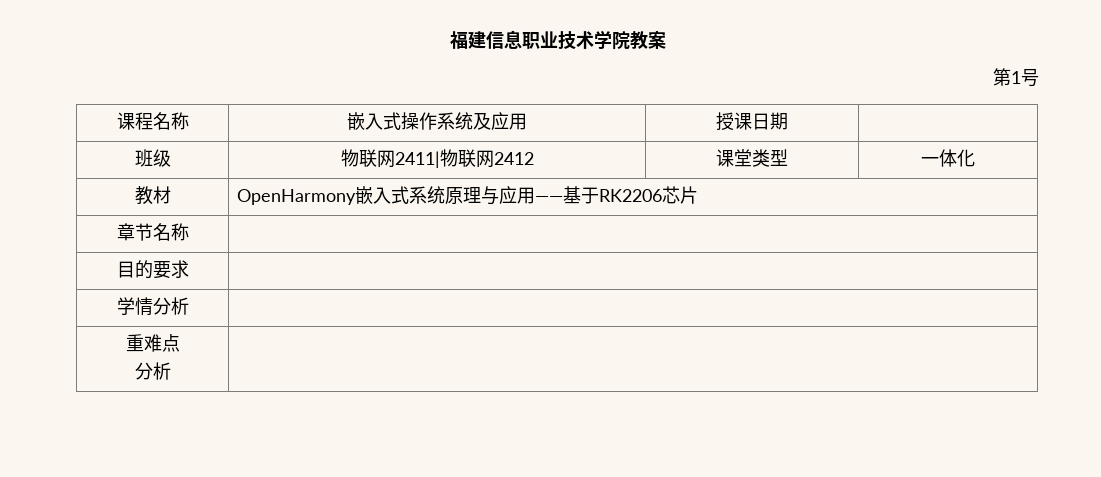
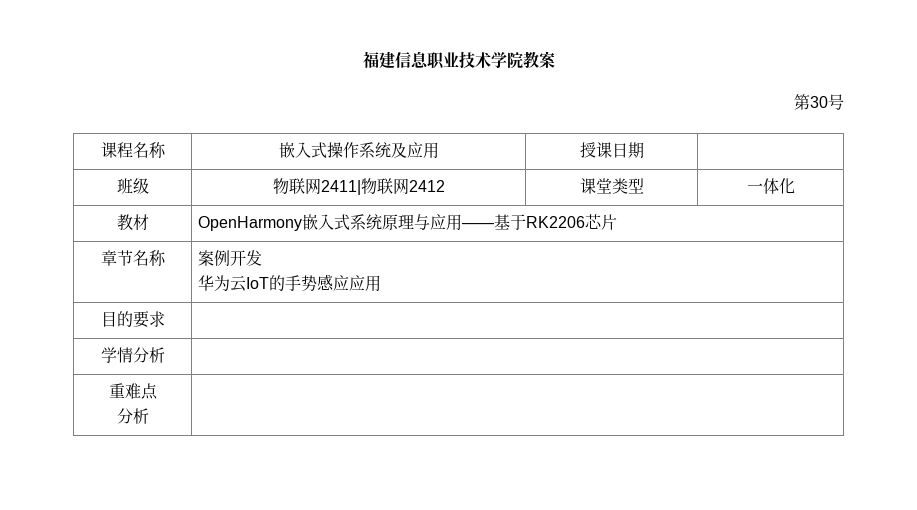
- 第1号
+ 第30号
- 章节名称 |
+ 章节名称 | 案例开发
+ 华为云IoT的手势感应应用

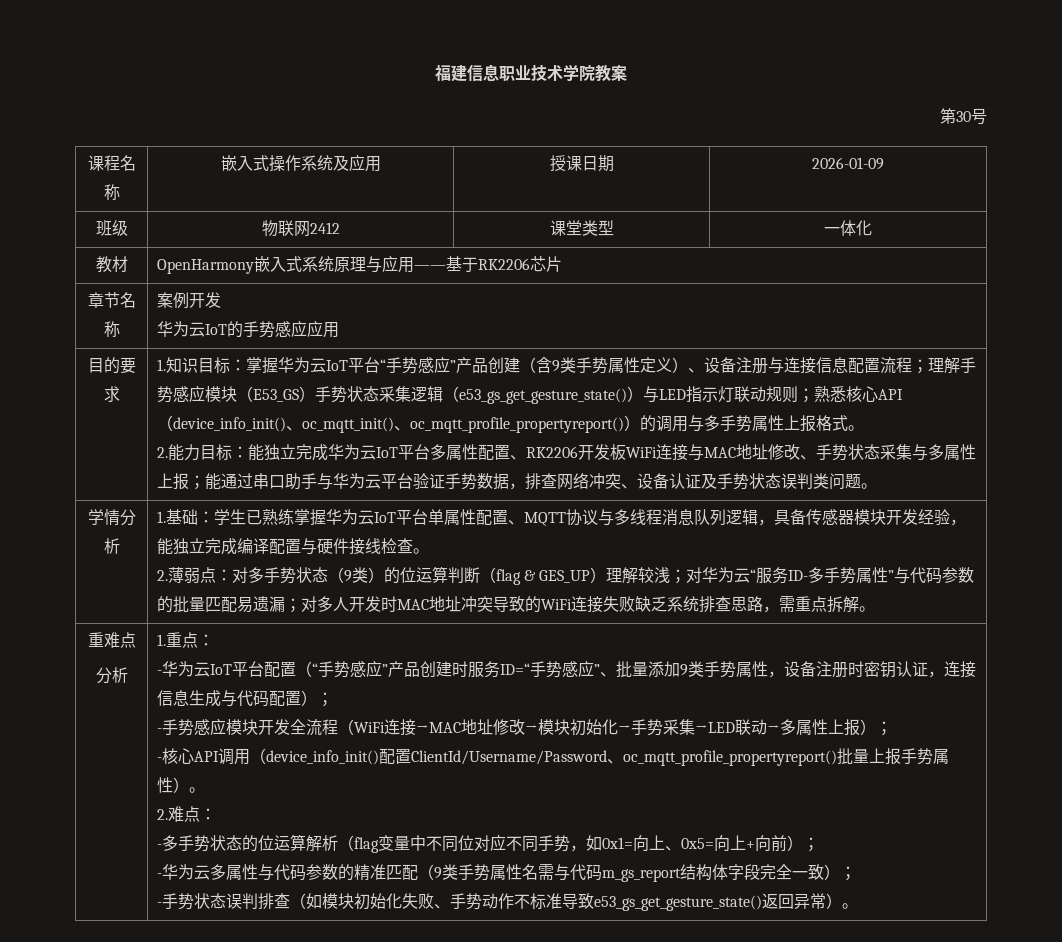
- 课程名称 | 嵌入式操作系统及应用 | 授课日期 |
+ 课程名称 | 嵌入式操作系统及应用 | 授课日期 | 2026-01-09
- 班级 | 物联网2411|物联网2412 | 课堂类型 | 一体化
+ 班级 | 物联网2412 | 课堂类型 | 一体化
- 学情分析 |
+ 1.知识目标：掌握华为云IoT平台“手势感应”产品创建（含9类手势属性定义）、设备注册与连接信息配置流程；理解手势感应模块（E53_GS）手势状态采集逻辑（e53_gs_get_gesture_state()）与LED指示灯联动规则；熟悉核心API（device_info_init()、oc_mqtt_init()、oc_mqtt_profile_propertyreport()）的调用与多手势属性上报格式。
+ 2.能力目标：能独立完成华为云IoT平台多属性配置、RK2206开发板WiFi连接与MAC地址修改、手势状态采集与多属性上报；能通过串口助手与华为云平台验证手势数据，排查网络冲突、设备认证及手势状态误判类问题。
+ 学情分析 | 1.基础：学生已熟练掌握华为云IoT平台单属性配置、MQTT协议与多线程消息队列逻辑，具备传感器模块开发经验，能独立完成编译配置与硬件接线检查。
+ 2.薄弱点：对多手势状态（9类）的位运算判断（flag & GES_UP）理解较浅；对华为云“服务ID-多手势属性”与代码参数的批量匹配易遗漏；对多人开发时MAC地址冲突导致的WiFi连接失败缺乏系统排查思路，需重点拆解。
  重难点
- 分析 |
+ 分析 | 1.重点：
+ -华为云IoT平台配置（“手势感应”产品创建时服务ID=“手势感应”、批量添加9类手势属性，设备注册时密钥认证，连接信息生成与代码配置）；
+ -手势感应模块开发全流程（WiFi连接→MAC地址修改→模块初始化→手势采集→LED联动→多属性上报）；
+ -核心API调用（device_info_init()配置ClientId/Username/Password、oc_mqtt_profile_propertyreport()批量上报手势属性）。
+ 2.难点：
+ -多手势状态的位运算解析（flag变量中不同位对应不同手势，如0x1=向上、0x5=向上+向前）；
+ -华为云多属性与代码参数的精准匹配（9类手势属性名需与代码m_gs_report结构体字段完全一致）；
+ -手势状态误判排查（如模块初始化失败、手势动作不标准导致e53_gs_get_gesture_state()返回异常）。

